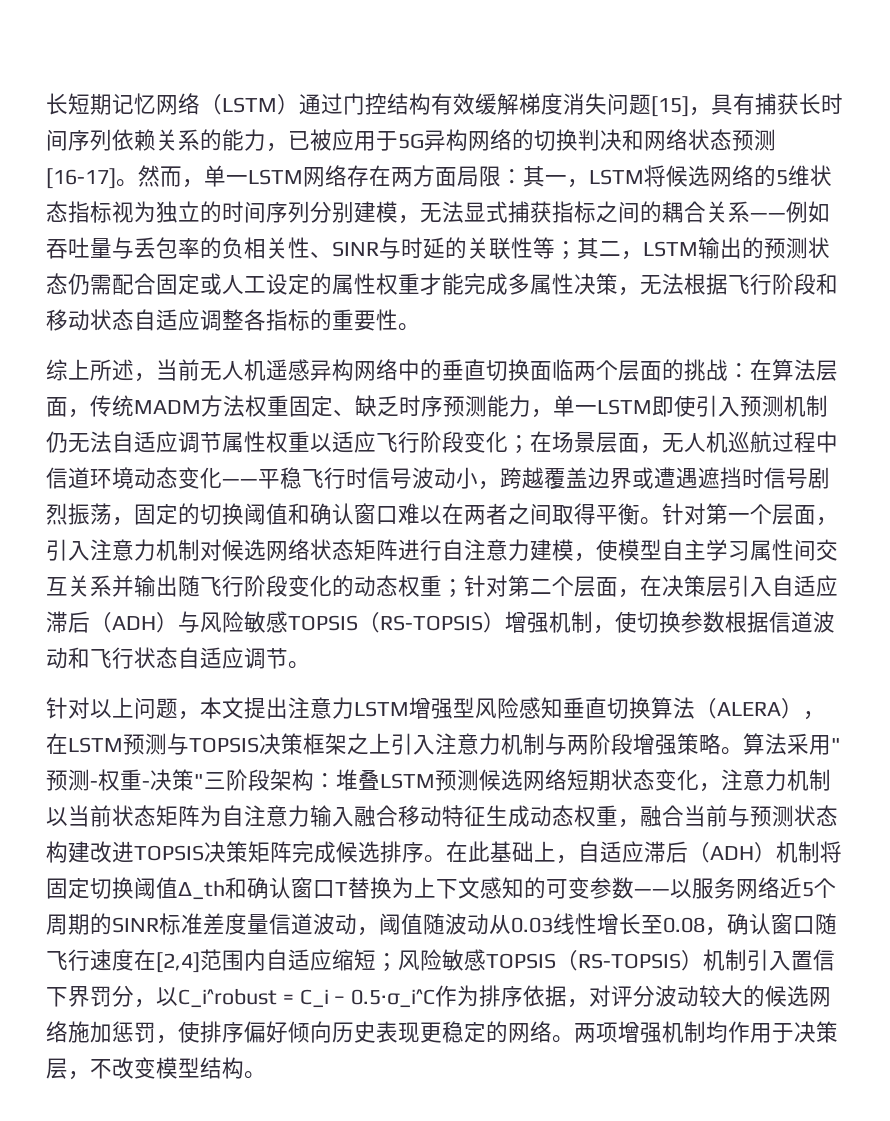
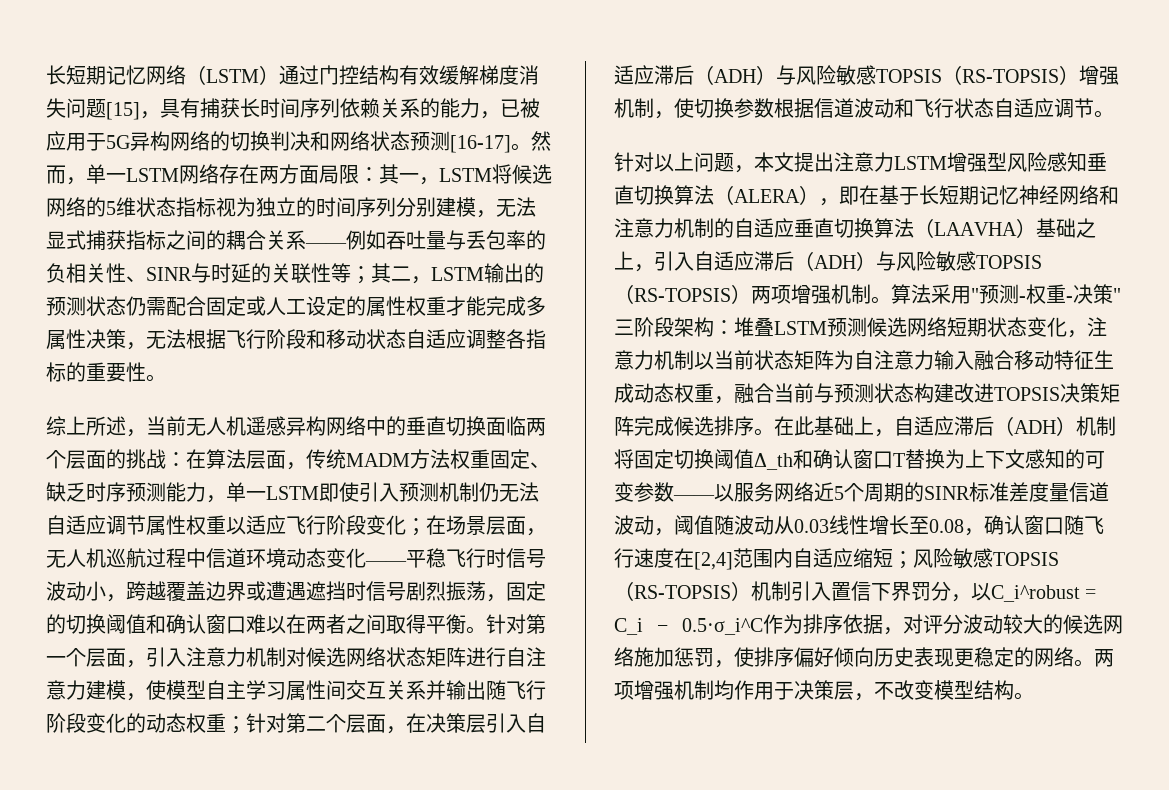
- 针对以上问题，本文提出注意力LSTM增强型风险感知垂直切换算法（ALERA），在LSTM预测与TOPSIS决策框架之上引入注意力机制与两阶段增强策略。
+ 针对以上问题，本文提出注意力LSTM增强型风险感知垂直切换算法（ALERA），即在基于长短期记忆神经网络和注意力机制的自适应垂直切换算法（LAAVHA）基础之上，引入自适应滞后（ADH）与风险敏感TOPSIS（RS-TOPSIS）两项增强机制。

